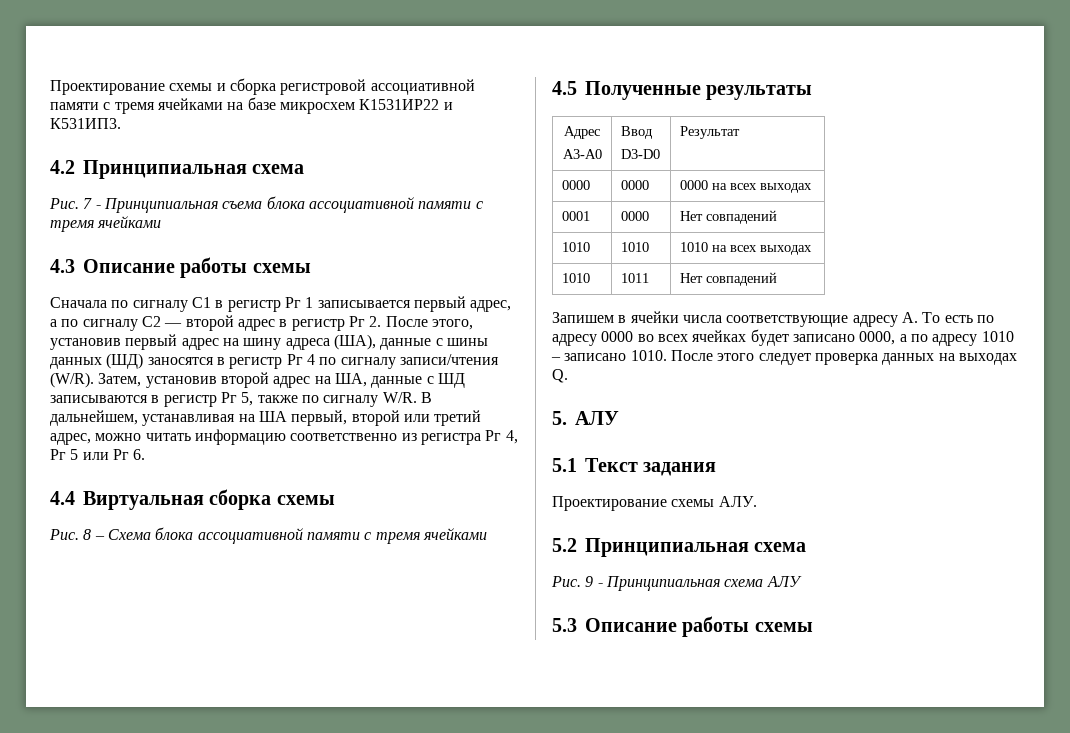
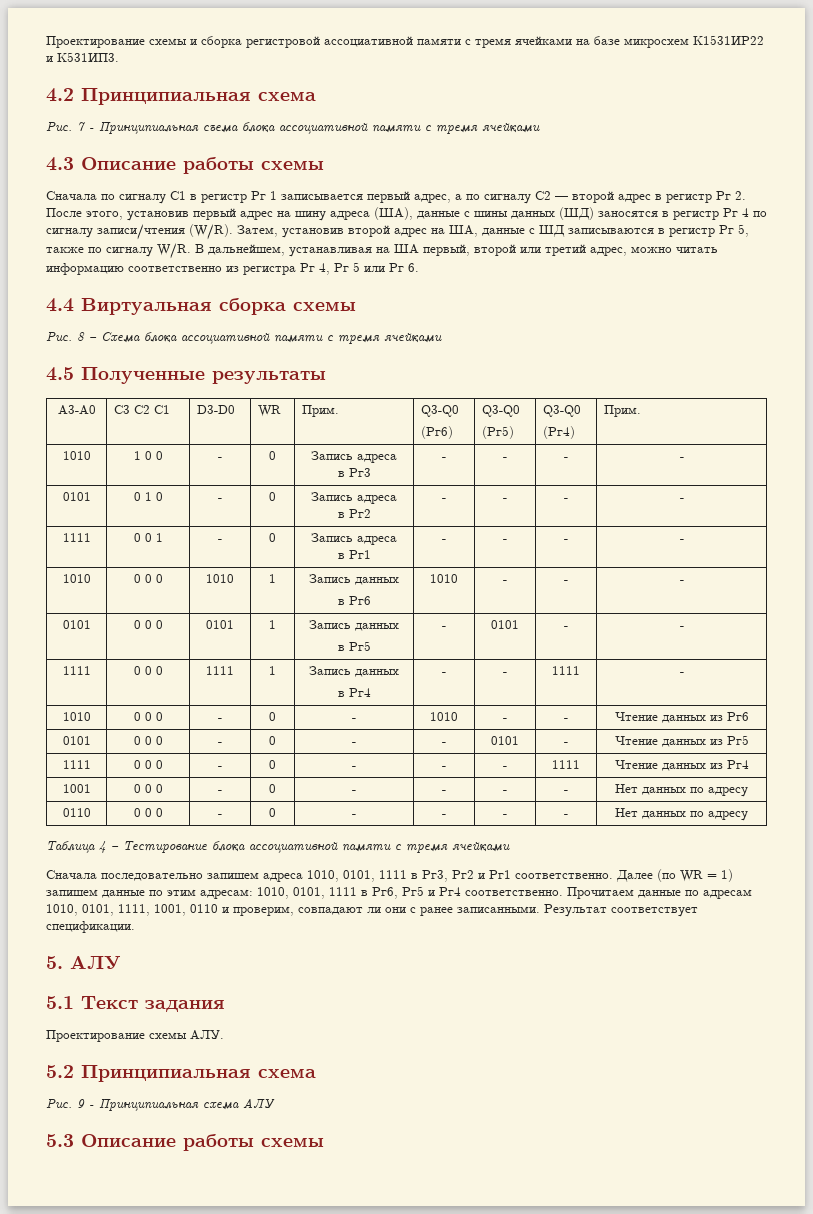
- Адрес
- A3-A0 | Ввод
- D3-D0 | Результат
- 0000 | 0000 | 0000 на всех выходах
- 0001 | 0000 | Нет совпадений
- 1010 | 1010 | 1010 на всех выходах
- 1010 | 1011 | Нет совпадений
- Запишем в ячейки числа соответствующие адресу A. То есть по адресу 0000 во всех ячейках будет записано 0000, а по адресу 1010 – записано 1010. После этого следует проверка данных на выходах Q.
+ A3-A0 | C3 C2 C1 | D3-D0 | WR | Прим. | Q3-Q0
+ (Рг6) | Q3-Q0
+ (Рг5) | Q3-Q0
+ (Рг4) | Прим.
+ 1010 | 1 0 0 | - | 0 | Запись адреса
+ в Рг3 | - | - | - | -
+ 0101 | 0 1 0 | - | 0 | Запись адреса
+ в Рг2 | - | - | - | -
+ 1111 | 0 0 1 | - | 0 | Запись адреса
+ в Рг1 | - | - | - | -
+ 1010 | 0 0 0 | 1010 | 1 | Запись данных
+ в Рг6 | 1010 | - | - | -
+ 0101 | 0 0 0 | 0101 | 1 | Запись данных
+ в Рг5 | - | 0101 | - | -
+ 1111 | 0 0 0 | 1111 | 1 | Запись данных
+ в Рг4 | - | - | 1111 | -
+ 1010 | 0 0 0 | - | 0 | - | 1010 | - | - | Чтение данных из Рг6
+ 0101 | 0 0 0 | - | 0 | - | - | 0101 | - | Чтение данных из Рг5
+ 1111 | 0 0 0 | - | 0 | - | - | - | 1111 | Чтение данных из Рг4
+ 1001 | 0 0 0 | - | 0 | - | - | - | - | Нет данных по адресу
+ 0110 | 0 0 0 | - | 0 | - | - | - | - | Нет данных по адресу
+ Таблица 4 – Тестирование блока ассоциативной памяти с тремя ячейками
+ Сначала последовательно запишем адреса 1010, 0101, 1111 в Рг3, Рг2 и Рг1 соответственно. Далее (по WR = 1) запишем данные по этим адресам: 1010, 0101, 1111 в Рг6, Рг5 и Рг4 соответственно. Прочитаем данные по адресам 1010, 0101, 1111, 1001, 0110 и проверим, совпадают ли они с ранее записанными. Результат соответствует спецификации.

